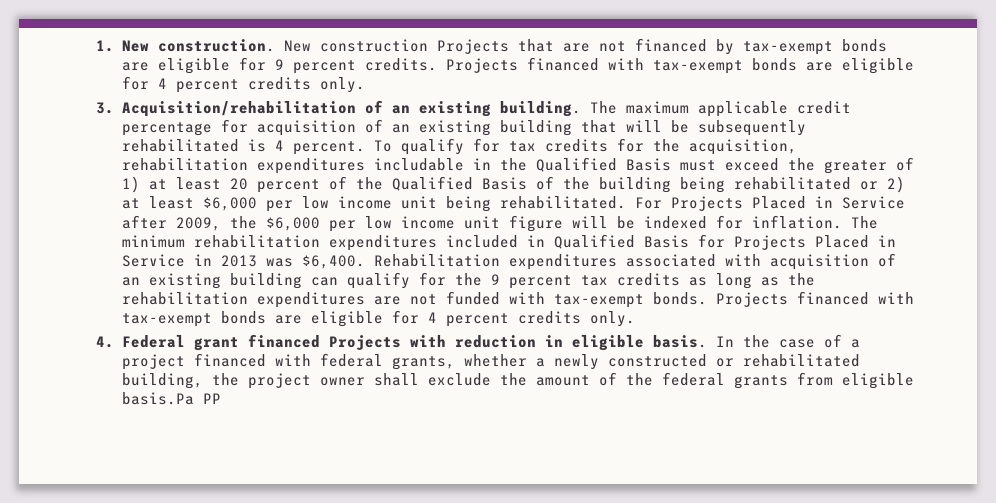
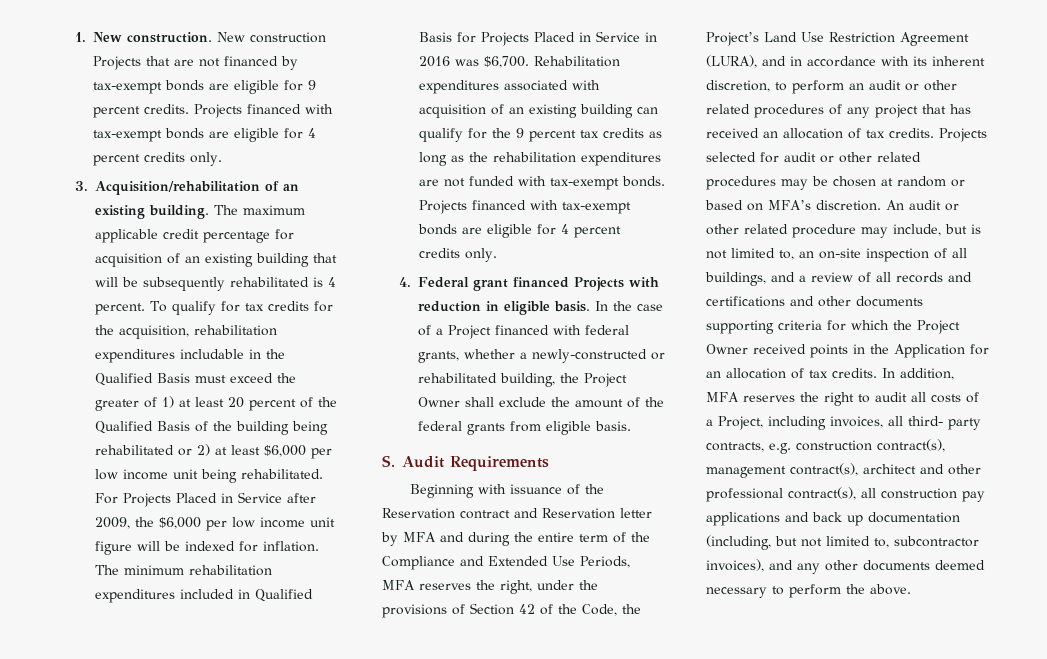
- The minimum rehabilitation expenditures included in Qualified Basis for Projects Placed in Service in 2013 was $6,400.
+ The minimum rehabilitation expenditures included in Qualified Basis for Projects Placed in Service in 2016 was $6,700.
- In the case of a project financed with federal grants, whether a newly constructed or rehabilitated building, the project owner shall exclude the amount of the federal grants from eligible basis.Pa PP
+ In the case of a Project financed with federal grants, whether a newly-constructed or rehabilitated building, the Project Owner shall exclude the amount of the federal grants from eligible basis.
+ S. Audit Requirements
+ Beginning with issuance of the Reservation contract and Reservation letter by MFA and during the entire term of the Compliance and Extended Use Periods, MFA reserves the right, under the provisions of Section 42 of the Code, the Project’s Land Use Restriction Agreement (LURA), and in accordance with its inherent discretion, to perform an audit or other related procedures of any project that has received an allocation of tax credits. Projects selected for audit or other related procedures may be chosen at random or based on MFA’s discretion. An audit or other related procedure may include, but is not limited to, an on-site inspection of all buildings, and a review of all records and certifications and other documents supporting criteria for which the Project Owner received points in the Application for an allocation of tax credits. In addition, MFA reserves the right to audit all costs of a Project, including invoices, all third- party contracts, e.g. construction contract(s), management contract(s), architect and other professional contract(s), all construction pay applications and back up documentation (including, but not limited to, subcontractor invoices), and any other documents deemed necessary to perform the above.

